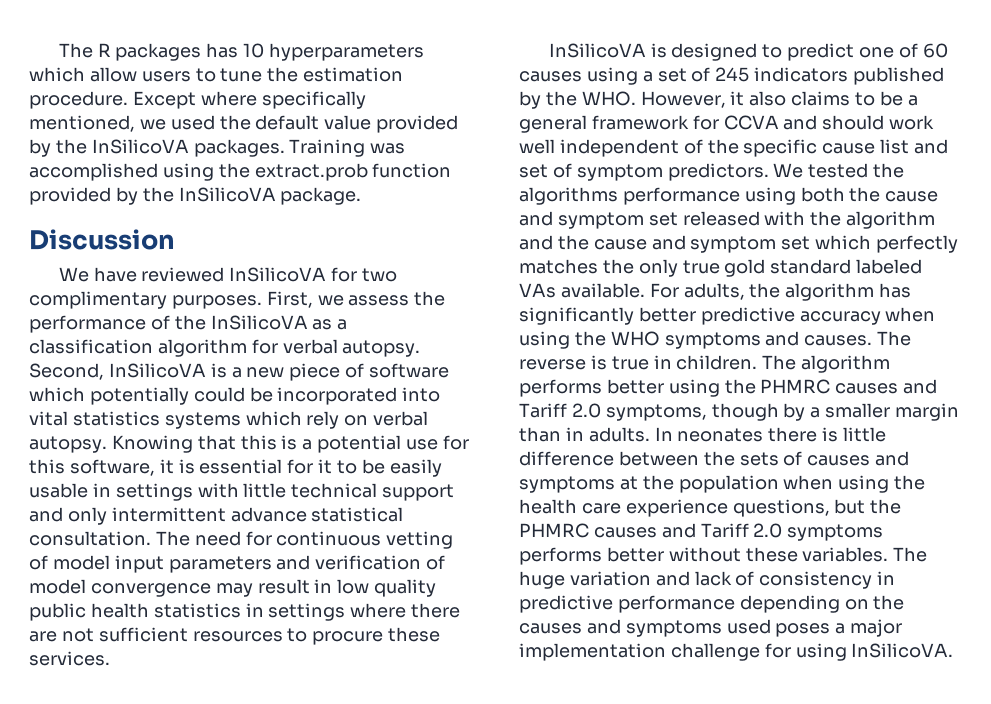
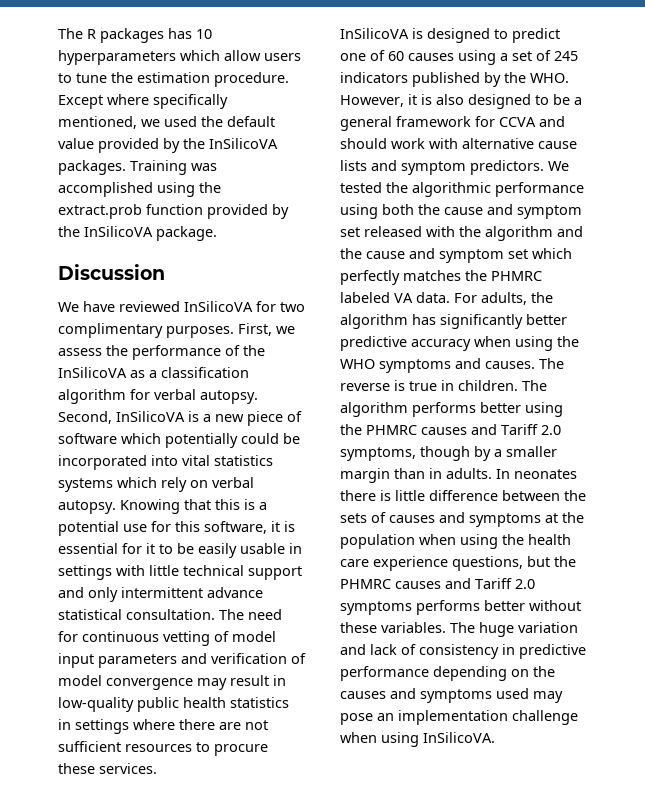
- The need for continuous vetting of model input parameters and verification of model convergence may result in low quality public health statistics in settings where there are not sufficient resources to procure these services.
+ The need for continuous vetting of model input parameters and verification of model convergence may result in low-quality public health statistics in settings where there are not sufficient resources to procure these services.
- InSilicoVA is designed to predict one of 60 causes using a set of 245 indicators published by the WHO. However, it also claims to be a general framework for CCVA and should work well independent of the specific cause list and set of symptom predictors.
+ InSilicoVA is designed to predict one of 60 causes using a set of 245 indicators published by the WHO. However, it is also designed to be a general framework for CCVA and should work with alternative cause lists and symptom predictors.
- We tested the algorithms performance using both the cause and symptom set released with the algorithm and the cause and symptom set which perfectly matches the only true gold standard labeled VAs available.
+ We tested the algorithmic performance using both the cause and symptom set released with the algorithm and the cause and symptom set which perfectly matches the PHMRC labeled VA data.
- The huge variation and lack of consistency in predictive performance depending on the causes and symptoms used poses a major implementation challenge for using InSilicoVA.
+ The huge variation and lack of consistency in predictive performance depending on the causes and symptoms used may pose an implementation challenge when using InSilicoVA.

